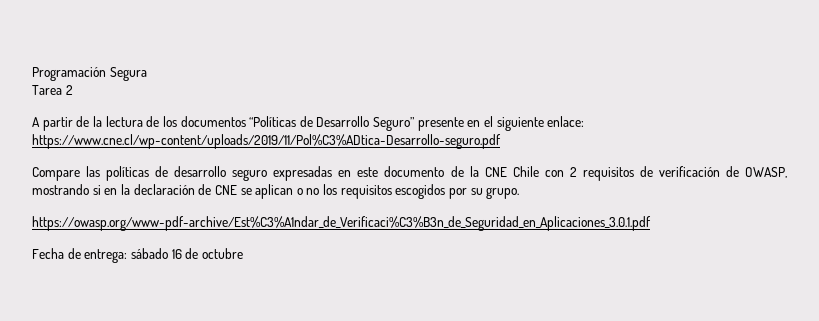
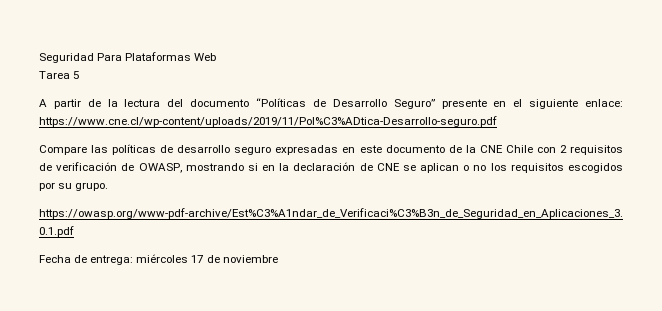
- Programación Segura
+ Seguridad Para Plataformas Web
- Tarea 2
+ Tarea 5
- A partir de la lectura de los documentos “Políticas de Desarrollo Seguro” presente en el siguiente enlace: https://www.cne.cl/wp-content/uploads/2019/11/Pol%C3%ADtica-Desarrollo-seguro.pdf
+ A partir de la lectura del documento “Políticas de Desarrollo Seguro” presente en el siguiente enlace: https://www.cne.cl/wp-content/uploads/2019/11/Pol%C3%ADtica-Desarrollo-seguro.pdf
- Fecha de entrega: sábado 16 de octubre
+ Fecha de entrega: miércoles 17 de noviembre

